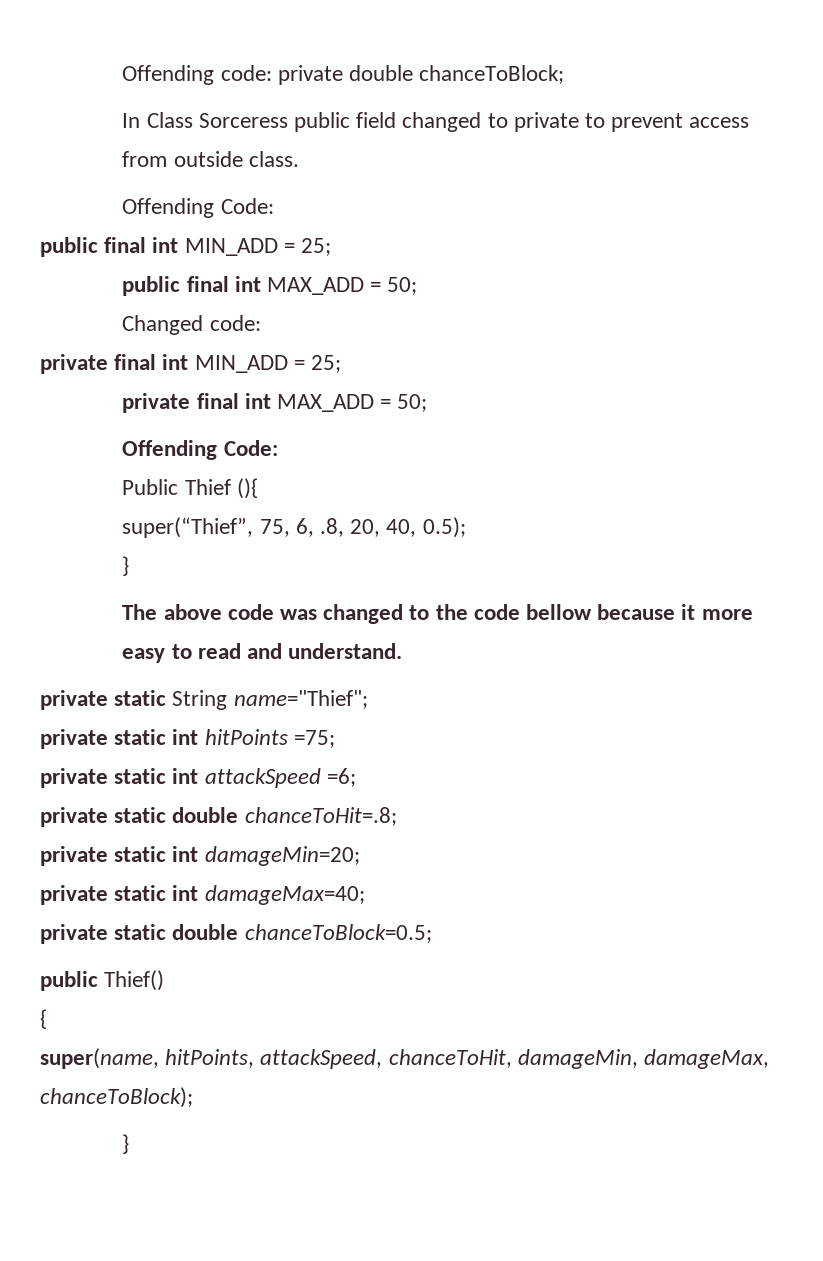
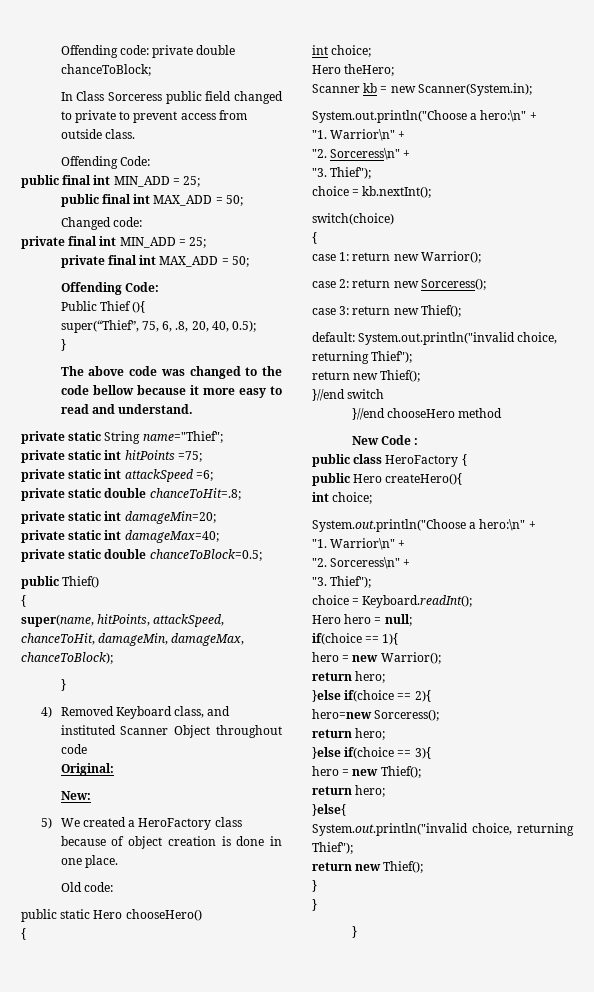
+ 4) Removed Keyboard class, and instituted Scanner Object throughout code
+ Original:
+ New:
+ 5) We created a HeroFactory class because of object creation is done in one place.
+ Old code:
+ public static Hero chooseHero()
+ {
+ int choice;
+ Hero theHero;
+ Scanner kb = new Scanner(System.in);
+ System.out.println("Choose a hero:\n" +
+ "1. Warrior\n" +
+ "2. Sorceress\n" +
+ "3. Thief");
+ choice = kb.nextInt();
+ switch(choice)
+ {
+ case 1: return new Warrior();
+ case 2: return new Sorceress();
+ case 3: return new Thief();
+ default: System.out.println("invalid choice, returning Thief");
+ return new Thief();
+ }//end switch
+ }//end chooseHero method
+ New Code :
+ public class HeroFactory {
+ public Hero createHero(){
+ int choice;
+ System.out.println("Choose a hero:\n" +
+ "1. Warrior\n" +
+ "2. Sorceress\n" +
+ "3. Thief");
+ choice = Keyboard.readInt();
+ Hero hero = null;
+ if(choice == 1){
+ hero = new Warrior();
+ return hero;
+ }else if(choice == 2){
+ hero=new Sorceress();
+ return hero;
+ }else if(choice == 3){
+ hero = new Thief();
+ return hero;
+ }else{
+ System.out.println("invalid choice, returning Thief");
+ return new Thief();
+ }
+ }
+ }

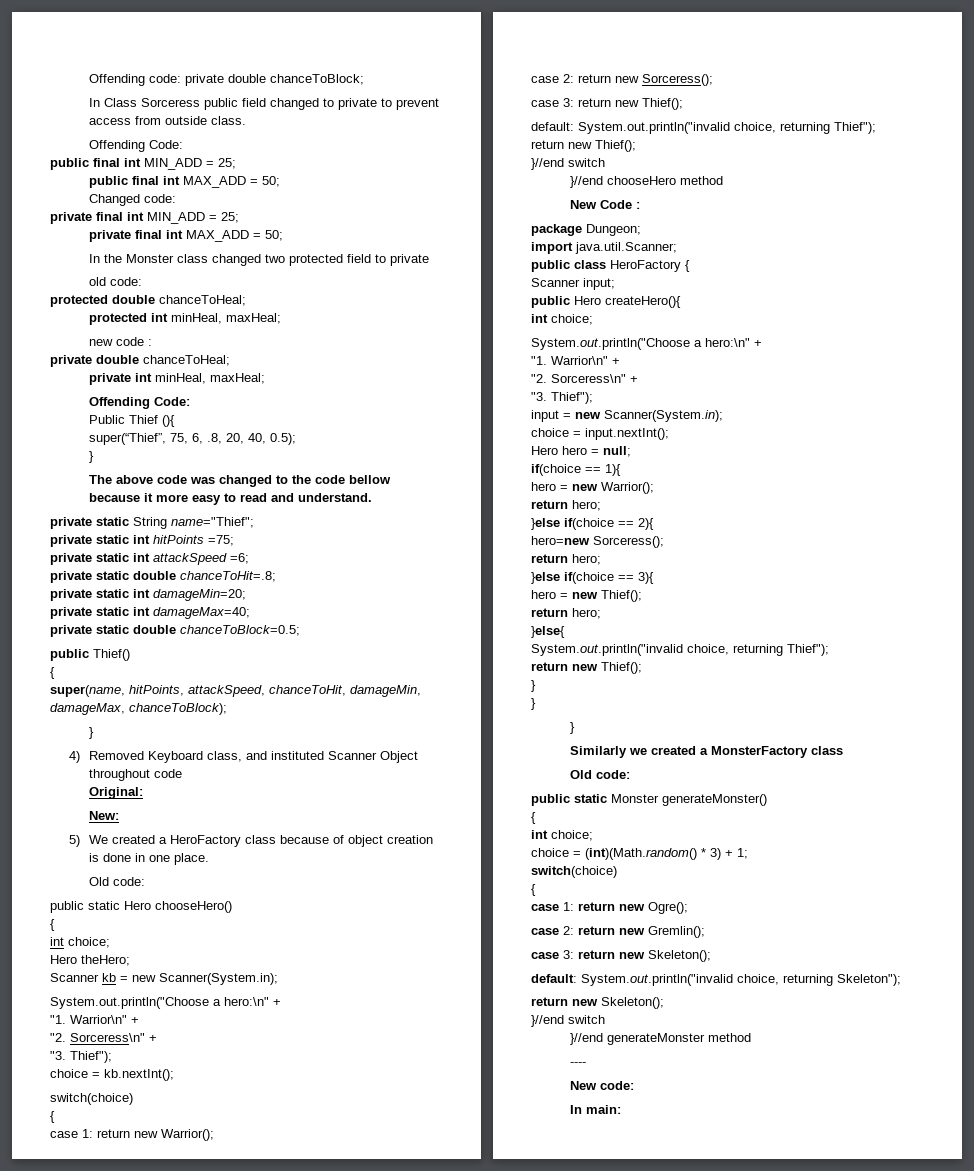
+ In the Monster class changed two protected field to private
+ old code:
+ protected double chanceToHeal;
+ protected int minHeal, maxHeal;
+ new code :
+ private double chanceToHeal;
+ private int minHeal, maxHeal;
+ package Dungeon;
+ import java.util.Scanner;
+ Scanner input;
- choice = Keyboard.readInt();
+ input = new Scanner(System.in);
+ choice = input.nextInt();
+ Similarly we created a MonsterFactory class
+ Old code:
+ public static Monster generateMonster()
+ {
+ int choice;
+ choice = (int)(Math.random() * 3) + 1;
+ switch(choice)
+ {
+ case 1: return new Ogre();
+ case 2: return new Gremlin();
+ case 3: return new Skeleton();
+ default: System.out.println("invalid choice, returning Skeleton");
+ return new Skeleton();
+ }//end switch
+ }//end generateMonster method
+ ----
+ New code:
+ In main:

